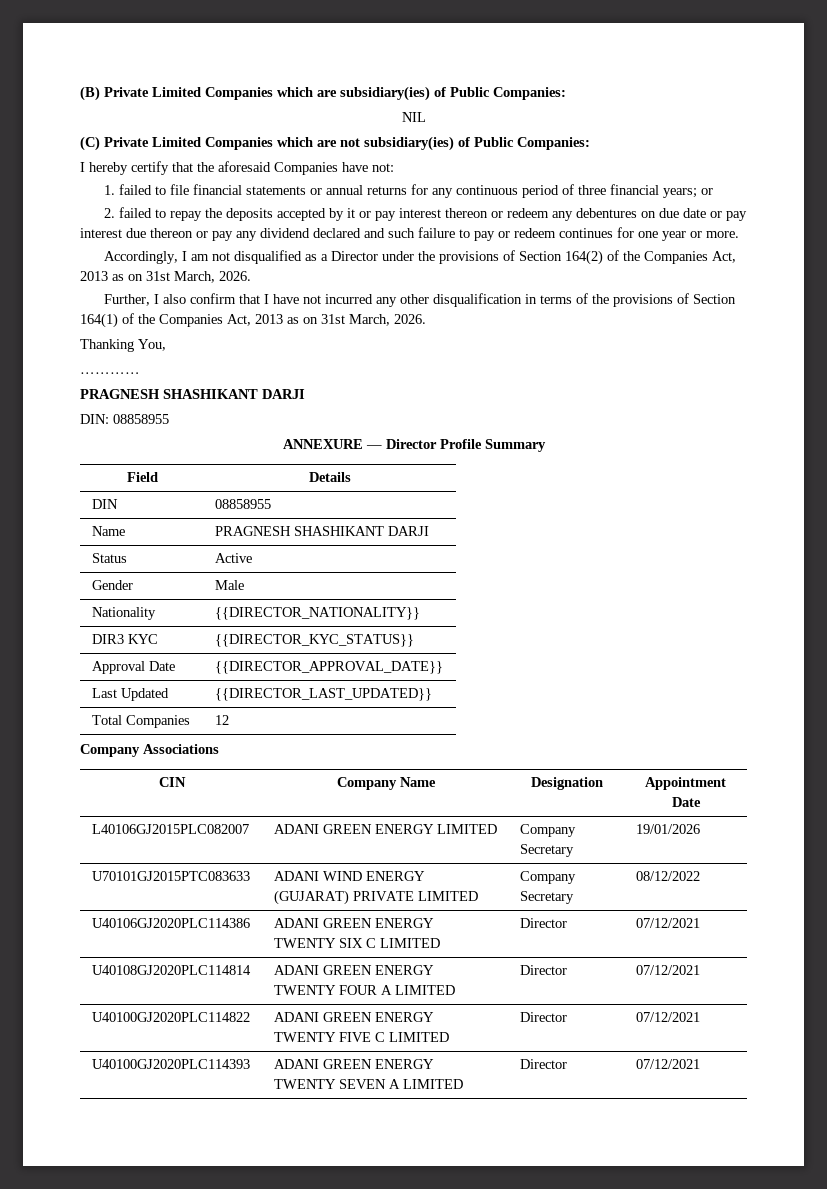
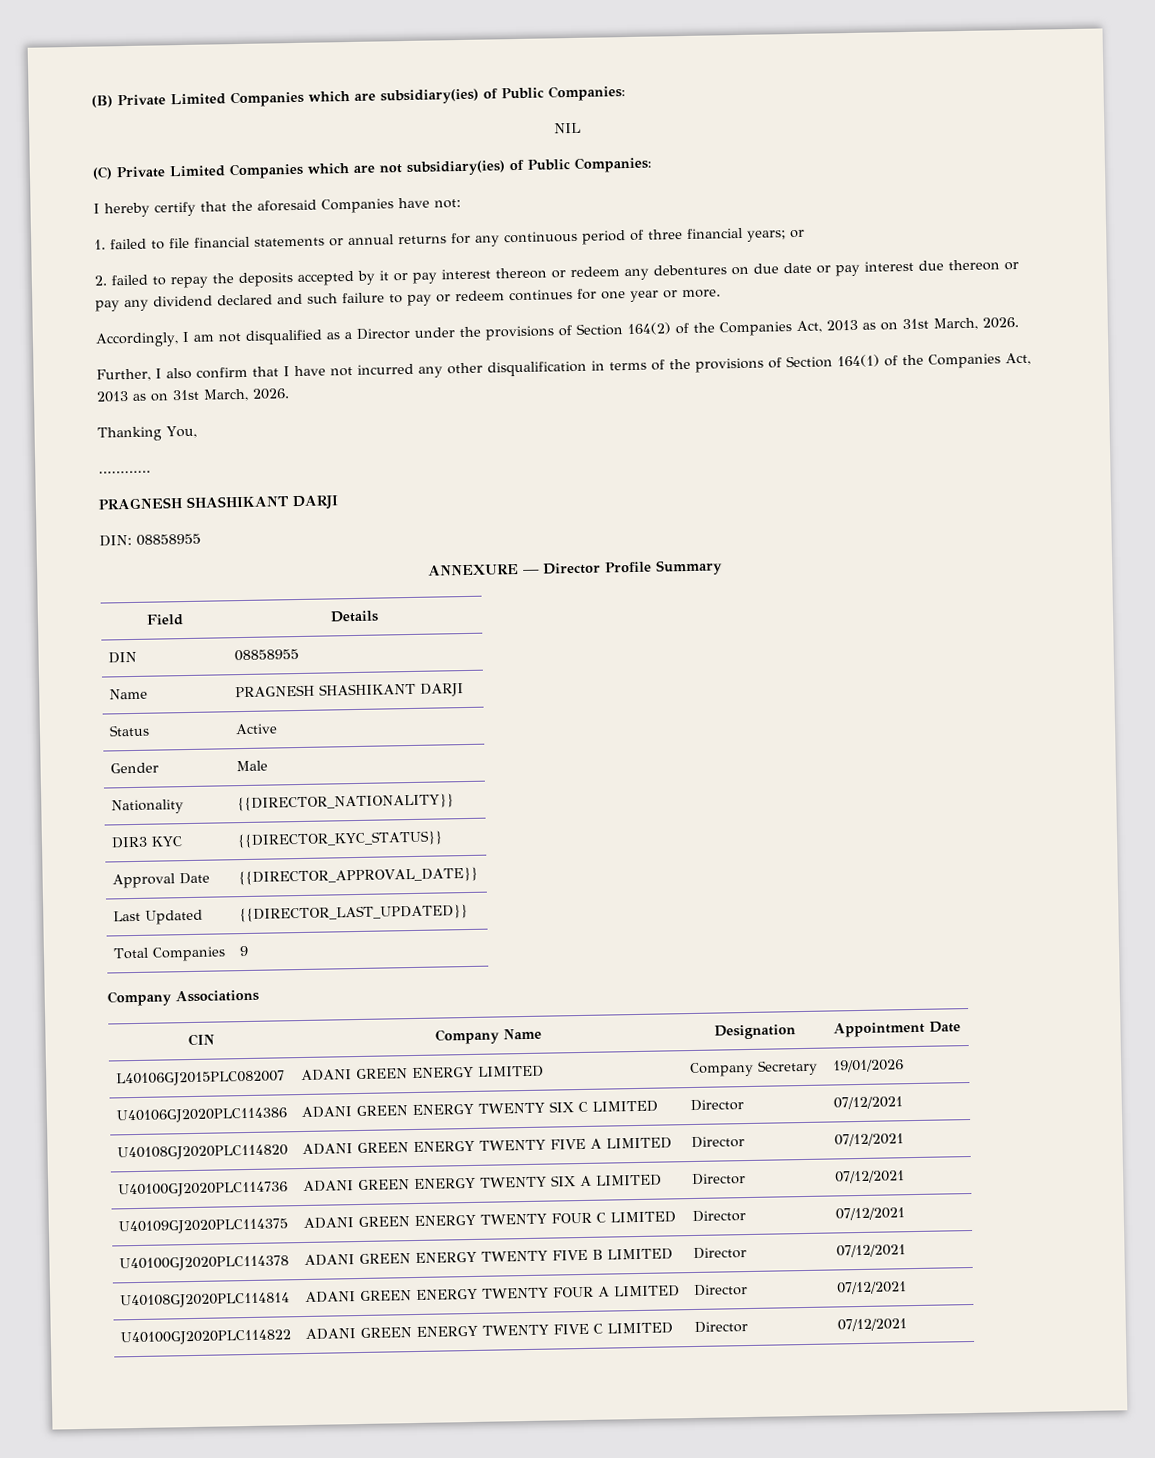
- Total Companies | 12
+ Total Companies | 9
- U70101GJ2015PTC083633 | ADANI WIND ENERGY (GUJARAT) PRIVATE LIMITED | Company Secretary | 08/12/2022
+ U40108GJ2020PLC114820 | ADANI GREEN ENERGY TWENTY FIVE A LIMITED | Director | 07/12/2021
+ U40100GJ2020PLC114736 | ADANI GREEN ENERGY TWENTY SIX A LIMITED | Director | 07/12/2021
+ U40109GJ2020PLC114375 | ADANI GREEN ENERGY TWENTY FOUR C LIMITED | Director | 07/12/2021
+ U40100GJ2020PLC114378 | ADANI GREEN ENERGY TWENTY FIVE B LIMITED | Director | 07/12/2021
- U40100GJ2020PLC114393 | ADANI GREEN ENERGY TWENTY SEVEN A LIMITED | Director | 07/12/2021

